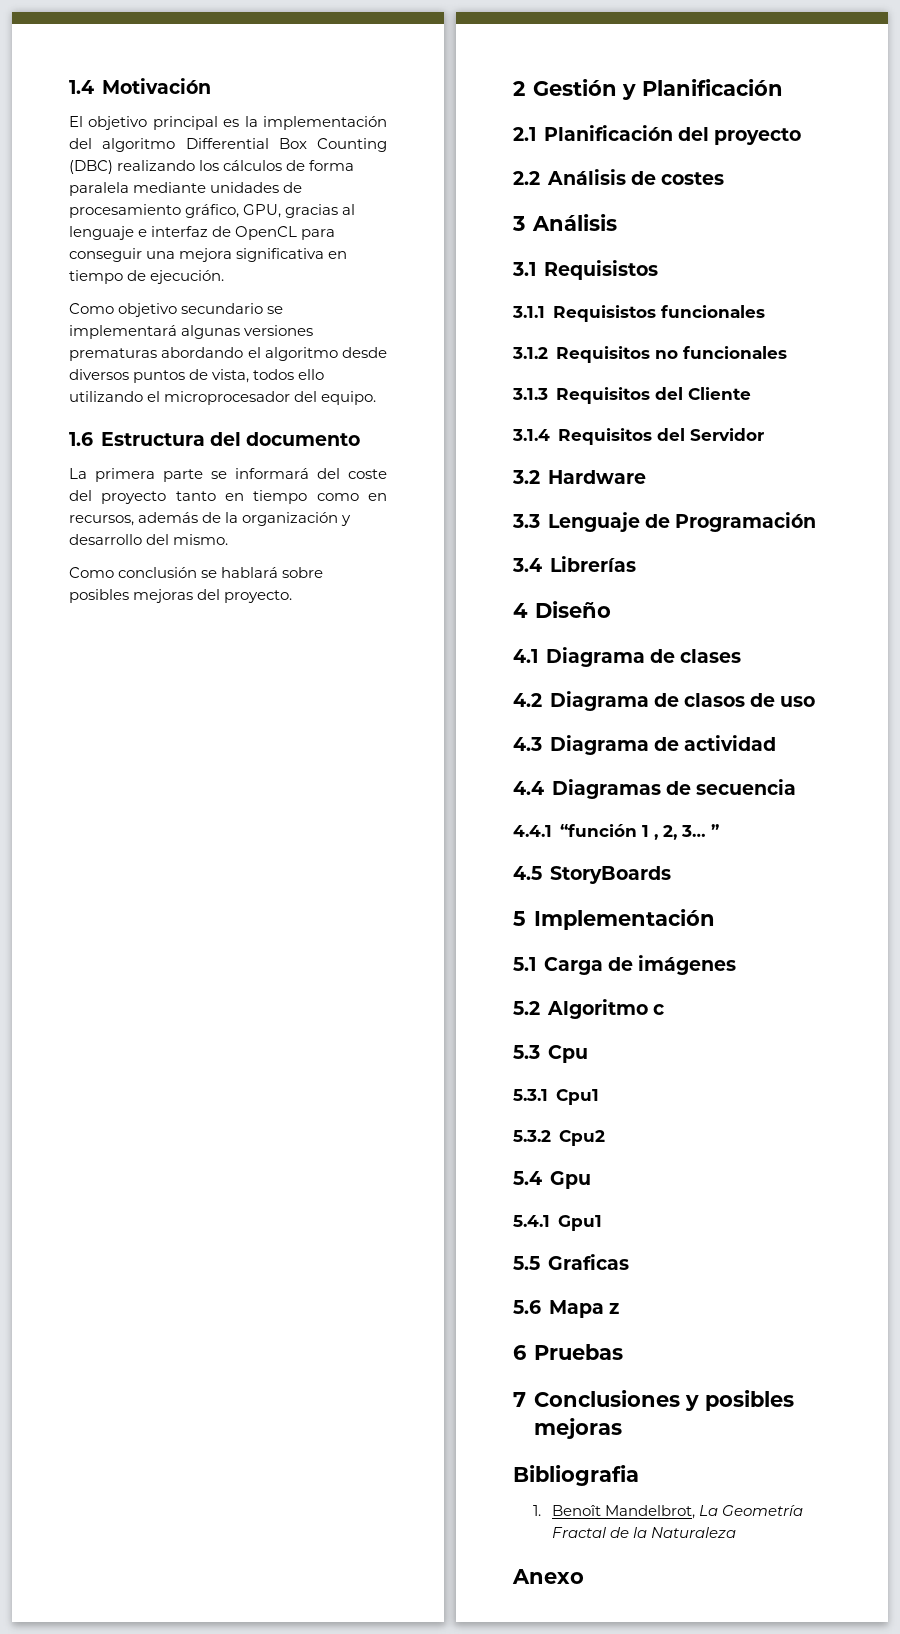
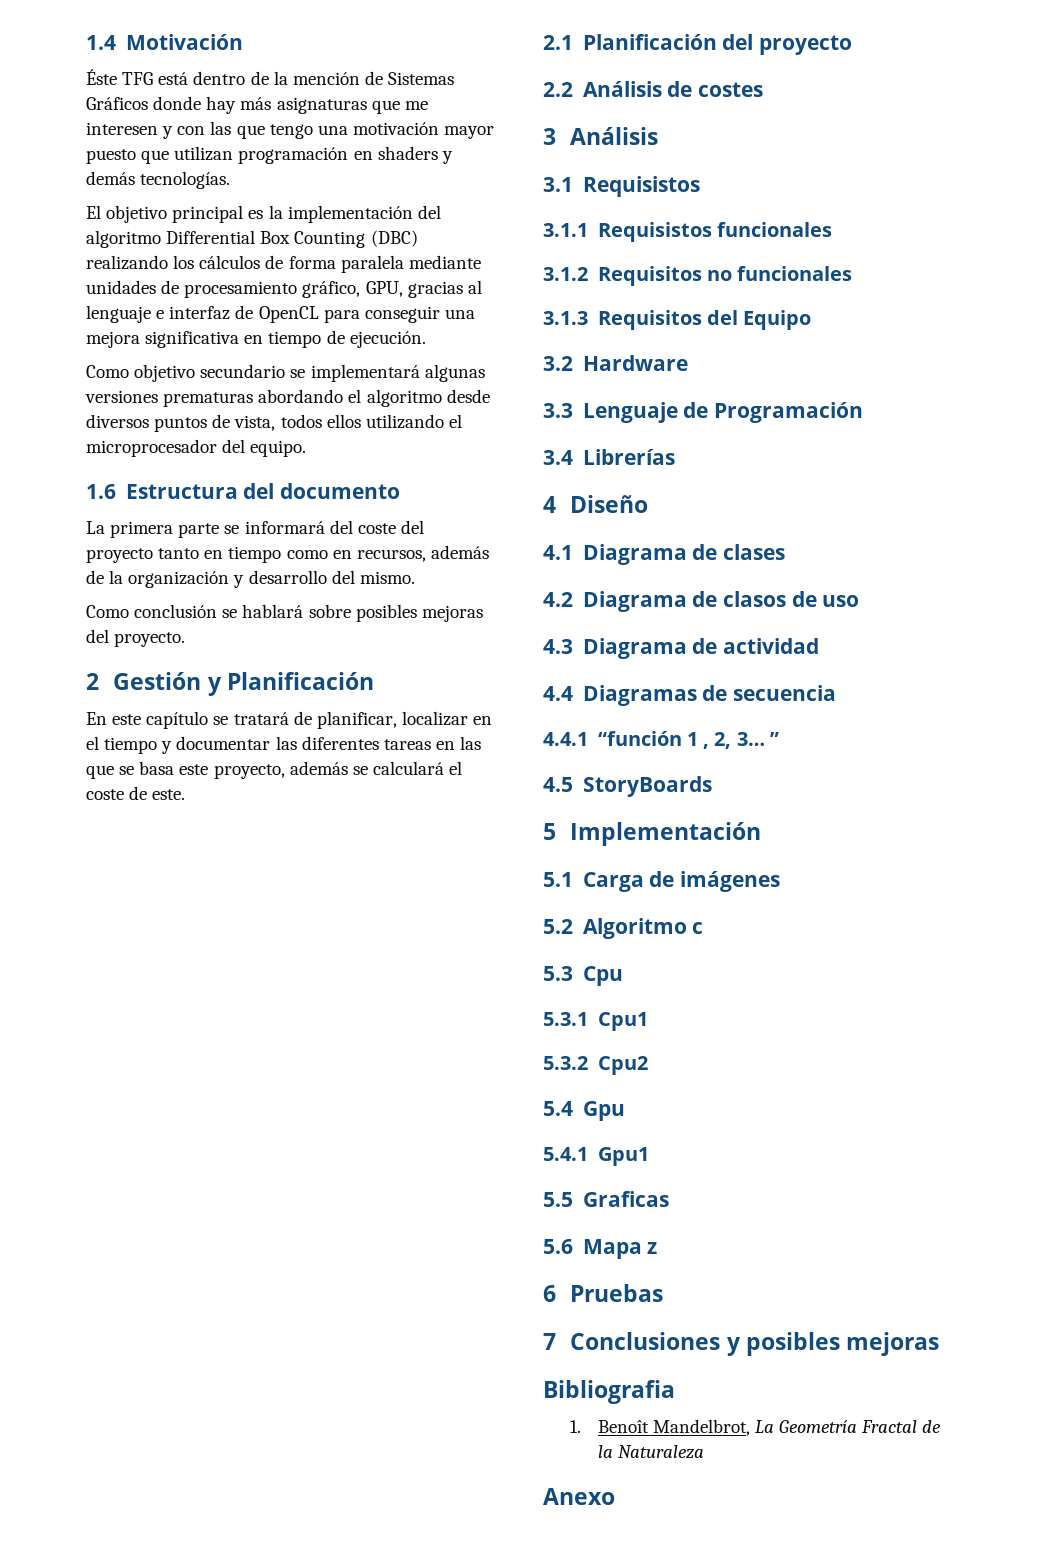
+ Éste TFG está dentro de la mención de Sistemas Gráficos donde hay más asignaturas que me interesen y con las que tengo una motivación mayor puesto que utilizan programación en shaders y demás tecnologías.
- Como objetivo secundario se implementará algunas versiones prematuras abordando el algoritmo desde diversos puntos de vista, todos ello utilizando el microprocesador del equipo.
+ Como objetivo secundario se implementará algunas versiones prematuras abordando el algoritmo desde diversos puntos de vista, todos ellos utilizando el microprocesador del equipo.
+ En este capítulo se tratará de planificar, localizar en el tiempo y documentar las diferentes tareas en las que se basa este proyecto, además se calculará el coste de este.
- 3.1.3 Requisitos del Cliente
- 3.1.4 Requisitos del Servidor
+ 3.1.3 Requisitos del Equipo

